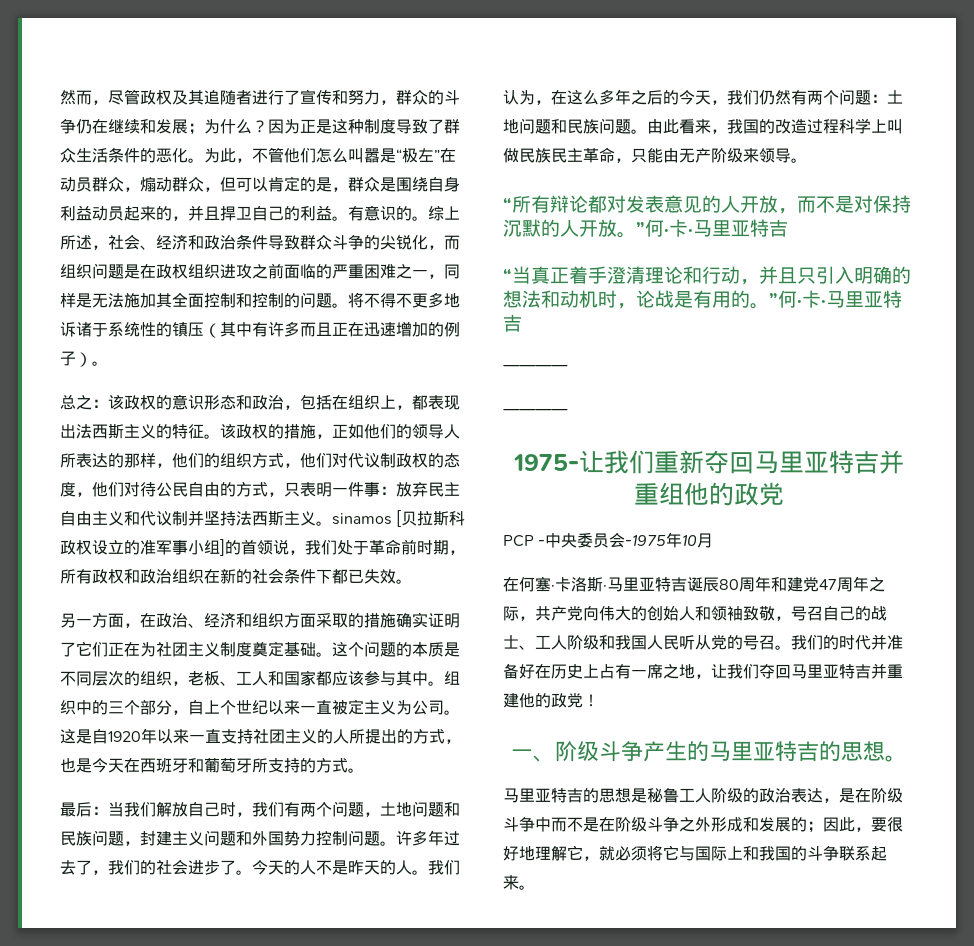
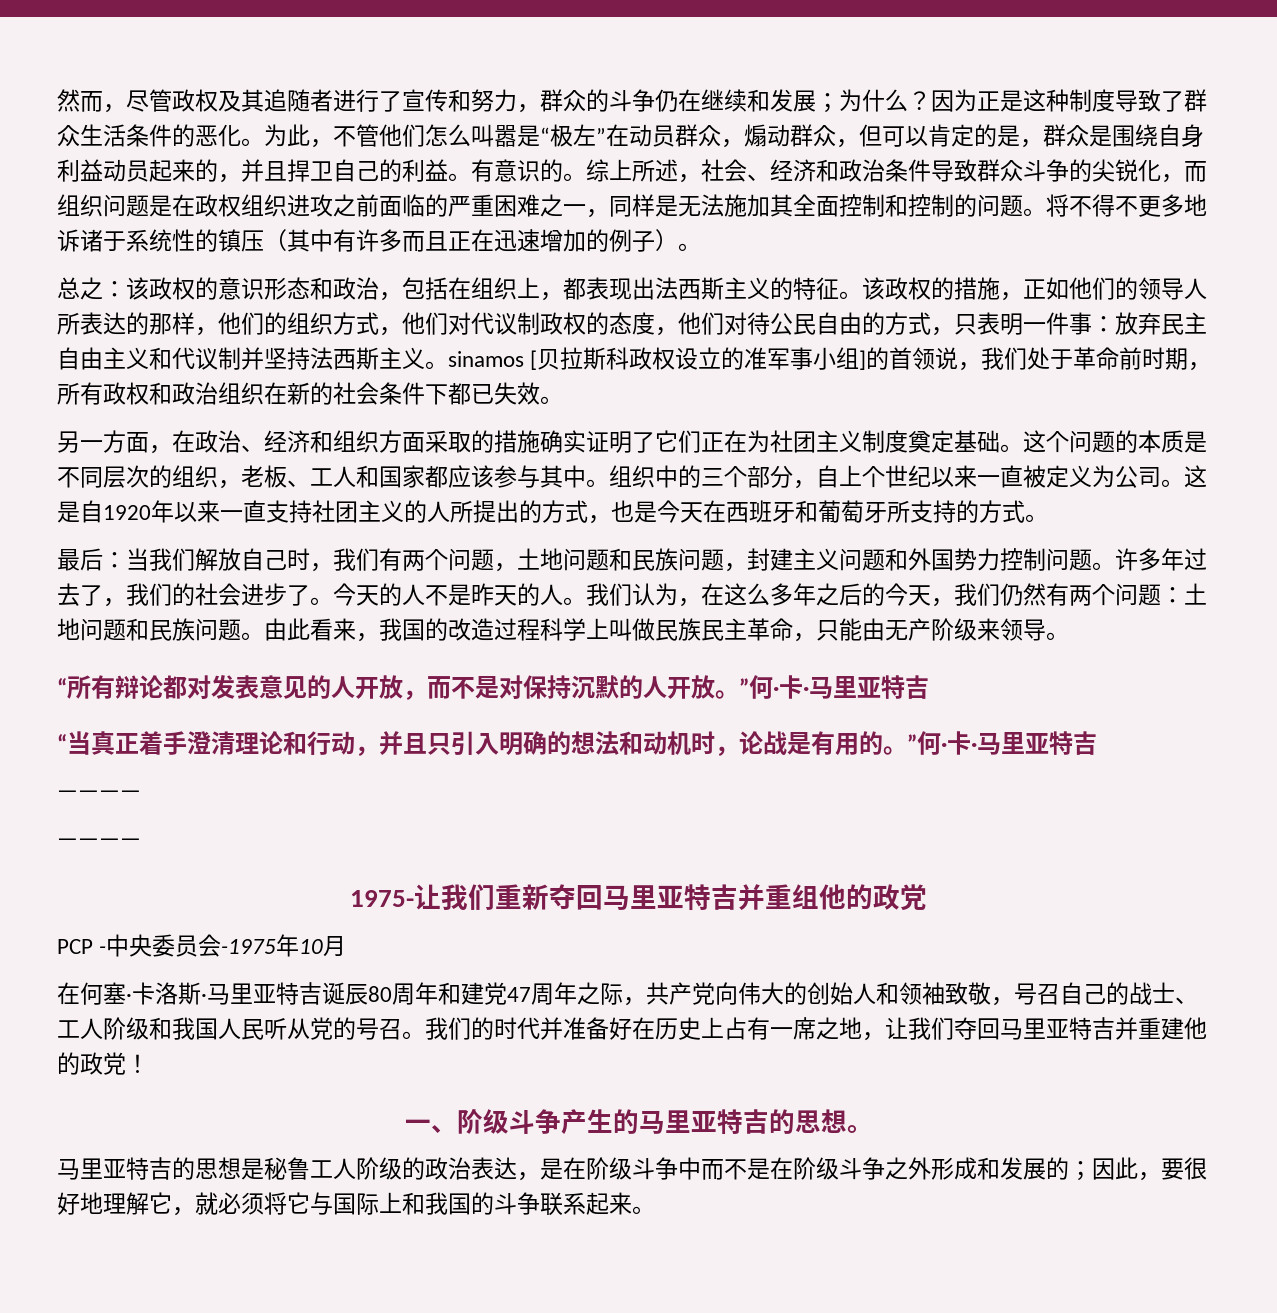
- 组织中的三个部分，自上个世纪以来一直被定主义为公司。
+ 组织中的三个部分，自上个世纪以来一直被定义为公司。

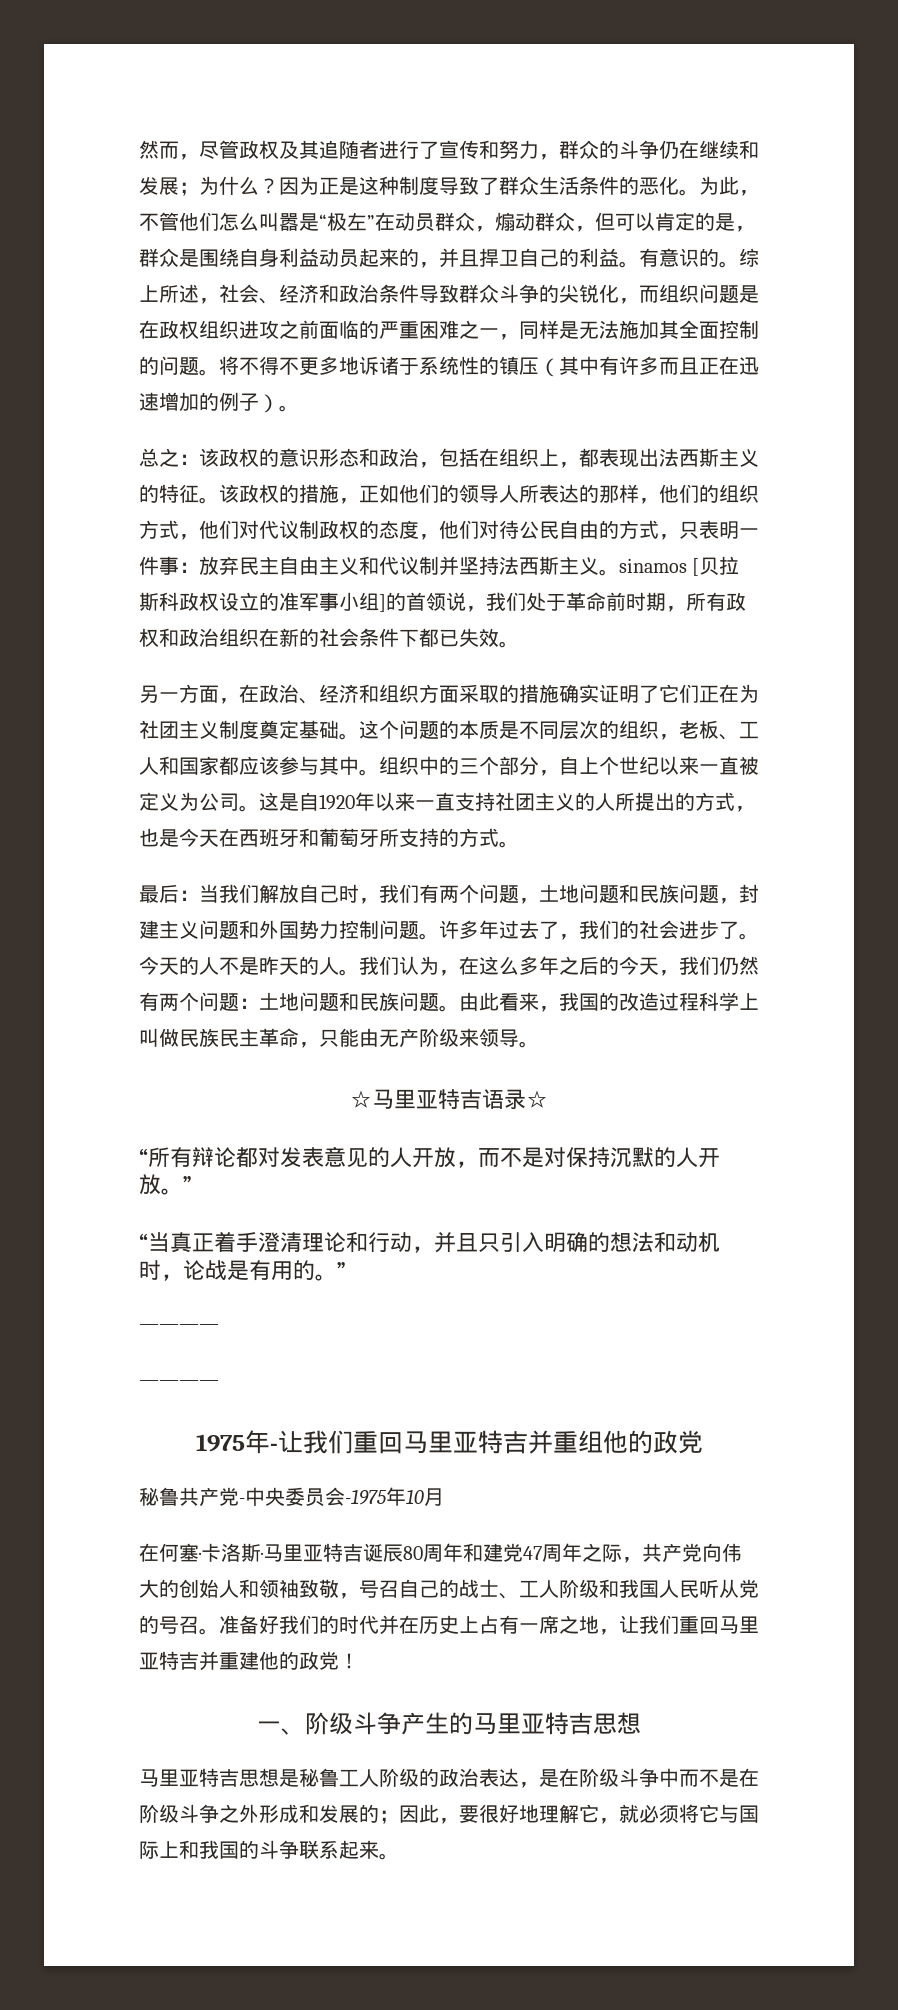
- 综上所述，社会、经济和政治条件导致群众斗争的尖锐化，而组织问题是在政权组织进攻之前面临的严重困难之一，同样是无法施加其全面控制和控制的问题。
+ 综上所述，社会、经济和政治条件导致群众斗争的尖锐化，而组织问题是在政权组织进攻之前面临的严重困难之一，同样是无法施加其全面控制的问题。
+ ☆马里亚特吉语录☆
- “所有辩论都对发表意见的人开放，而不是对保持沉默的人开放。”何·卡·马里亚特吉
+ “所有辩论都对发表意见的人开放，而不是对保持沉默的人开放。”
- “当真正着手澄清理论和行动，并且只引入明确的想法和动机时，论战是有用的。”何·卡·马里亚特吉
+ “当真正着手澄清理论和行动，并且只引入明确的想法和动机时，论战是有用的。”
- 1975-让我们重新夺回马里亚特吉并重组他的政党
+ 1975年-让我们重回马里亚特吉并重组他的政党
- PCP -中央委员会-1975年10月
+ 秘鲁共产党-中央委员会-1975年10月
- 我们的时代并准备好在历史上占有一席之地，让我们夺回马里亚特吉并重建他的政党！
+ 准备好我们的时代并在历史上占有一席之地，让我们重回马里亚特吉并重建他的政党！
- 一、阶级斗争产生的马里亚特吉的思想。
- 马里亚特吉的思想是秘鲁工人阶级的政治表达，是在阶级斗争中而不是在阶级斗争之外形成和发展的；因此，要很好地理解它，就必须将它与国际上和我国的斗争联系起来。
+ 一、阶级斗争产生的马里亚特吉思想
+ 马里亚特吉思想是秘鲁工人阶级的政治表达，是在阶级斗争中而不是在阶级斗争之外形成和发展的；因此，要很好地理解它，就必须将它与国际上和我国的斗争联系起来。

